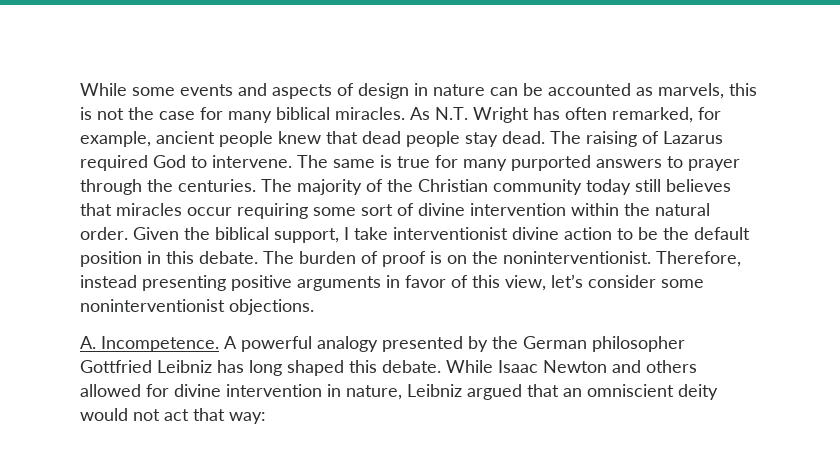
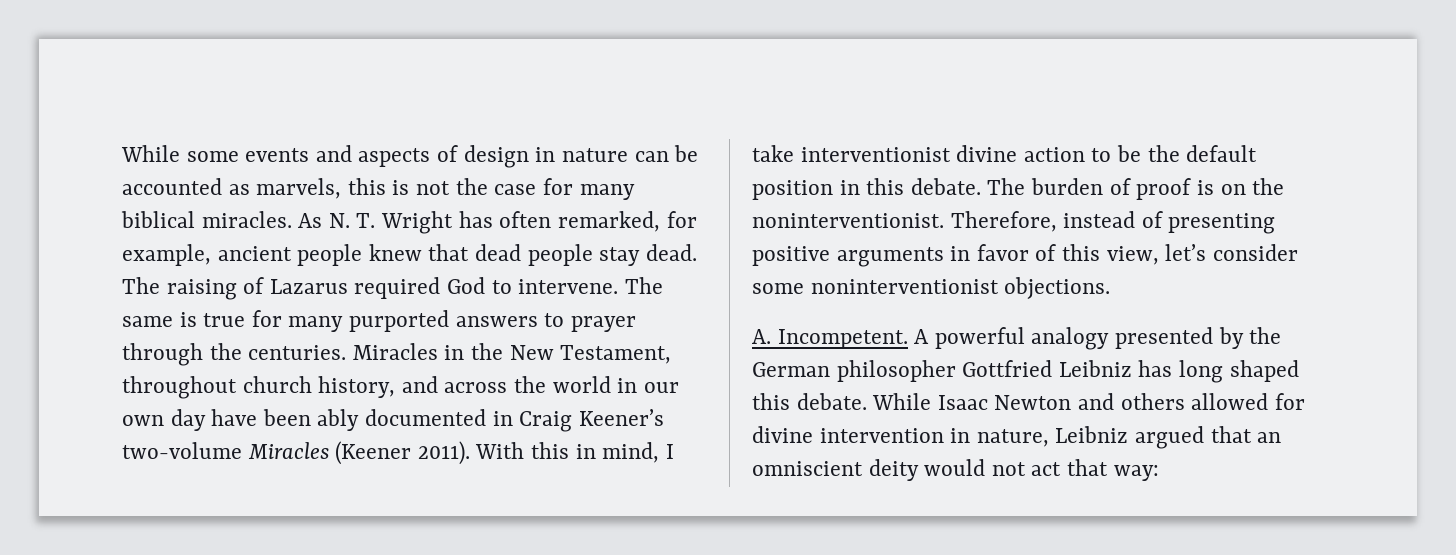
- As N.T. Wright has often remarked, for example, ancient people knew that dead people stay dead.
+ As N. T. Wright has often remarked, for example, ancient people knew that dead people stay dead.
- The majority of the Christian community today still believes that miracles occur requiring some sort of divine intervention within the natural order. Given the biblical support, I take interventionist divine action to be the default position in this debate.
+ Miracles in the New Testament, throughout church history, and across the world in our own day have been ably documented in Craig Keener’s two-volume Miracles (Keener 2011). With this in mind, I take interventionist divine action to be the default position in this debate.
- Therefore, instead presenting positive arguments in favor of this view, let’s consider some noninterventionist objections.
+ Therefore, instead of presenting positive arguments in favor of this view, let’s consider some noninterventionist objections.
- A. Incompetence.
+ A. Incompetent.

